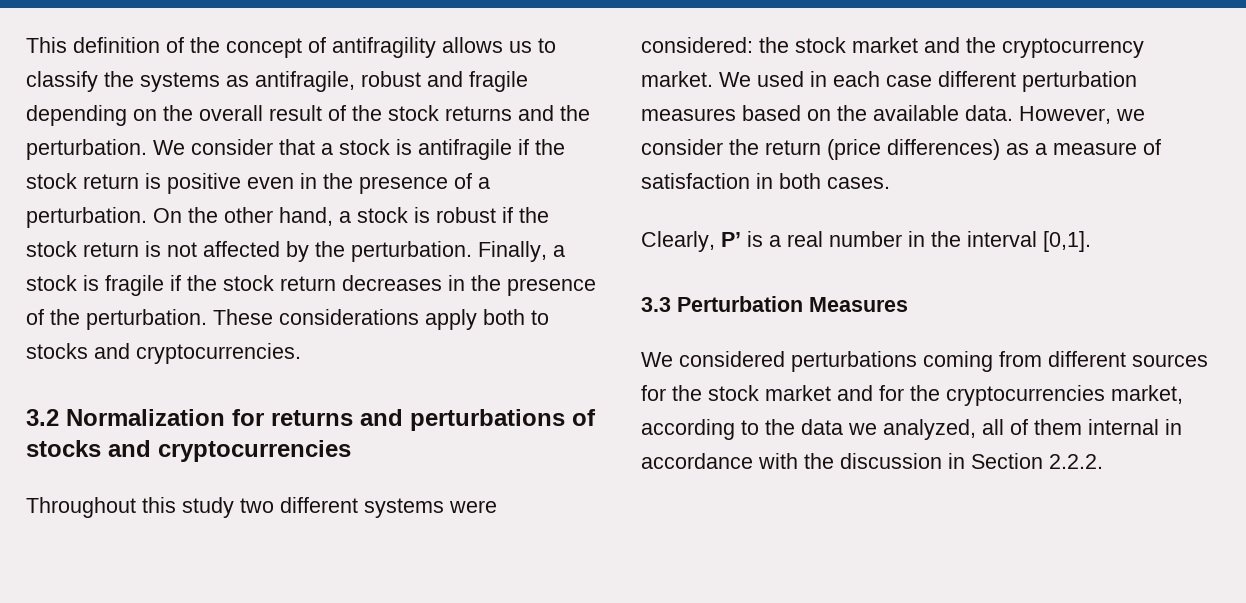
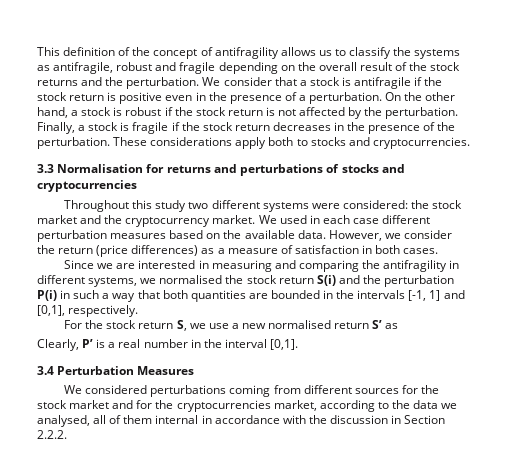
- 3.2 Normalization for returns and perturbations of stocks and cryptocurrencies
+ 3.3 Normalisation for returns and perturbations of stocks and cryptocurrencies
+ Since we are interested in measuring and comparing the antifragility in different systems, we normalised the stock return S(i) and the perturbation P(i) in such a way that both quantities are bounded in the intervals [-1, 1] and [0,1], respectively.
+ For the stock return S, we use a new normalised return S’ as
- 3.3 Perturbation Measures
+ 3.4 Perturbation Measures
- We considered perturbations coming from different sources for the stock market and for the cryptocurrencies market, according to the data we analyzed, all of them internal in accordance with the discussion in Section 2.2.2.
+ We considered perturbations coming from different sources for the stock market and for the cryptocurrencies market, according to the data we analysed, all of them internal in accordance with the discussion in Section 2.2.2.

